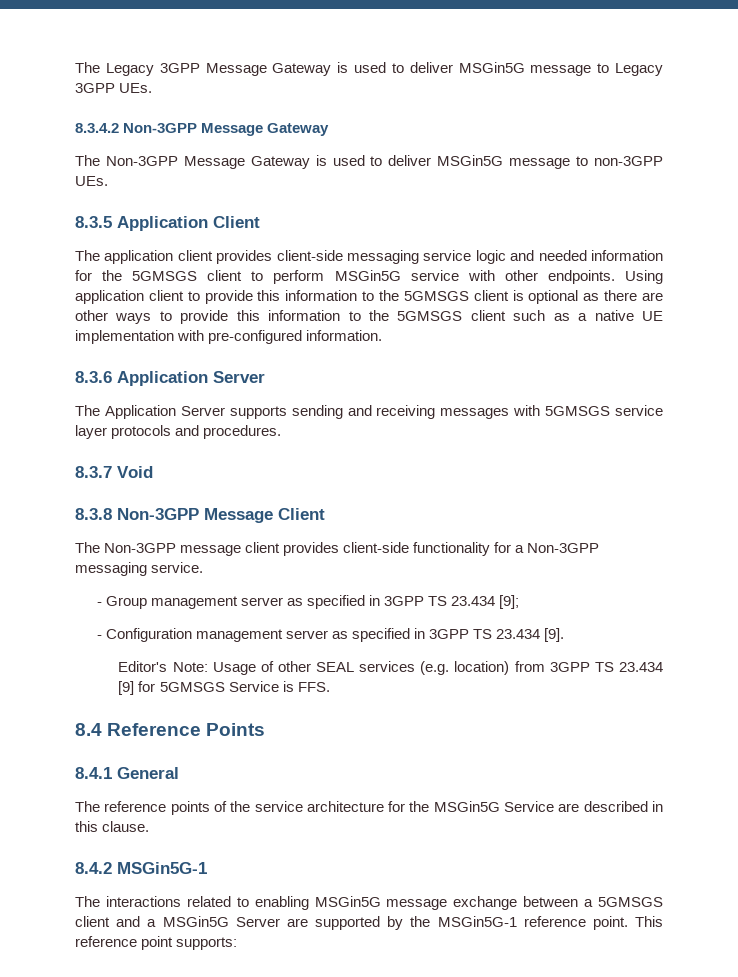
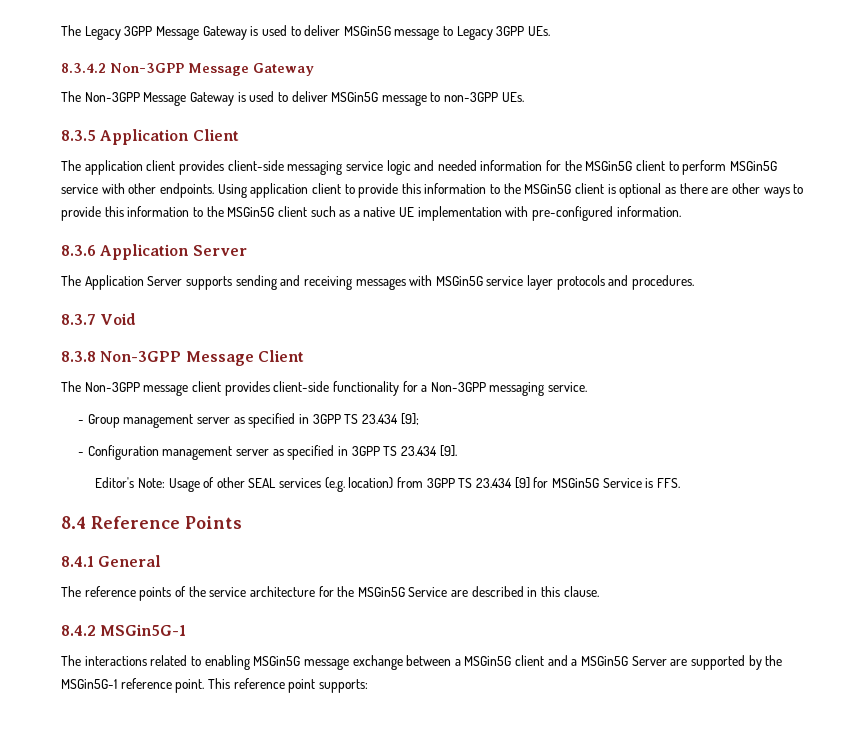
- The application client provides client-side messaging service logic and needed information for the 5GMSGS client to perform MSGin5G service with other endpoints.
+ The application client provides client-side messaging service logic and needed information for the MSGin5G client to perform MSGin5G service with other endpoints.
- Using application client to provide this information to the 5GMSGS client is optional as there are other ways to provide this information to the 5GMSGS client such as a native UE implementation with pre-configured information.
+ Using application client to provide this information to the MSGin5G client is optional as there are other ways to provide this information to the MSGin5G client such as a native UE implementation with pre-configured information.
- The Application Server supports sending and receiving messages with 5GMSGS service layer protocols and procedures.
+ The Application Server supports sending and receiving messages with MSGin5G service layer protocols and procedures.
- Editor's Note: Usage of other SEAL services (e.g. location) from 3GPP TS 23.434 [9] for 5GMSGS Service is FFS.
+ Editor's Note: Usage of other SEAL services (e.g. location) from 3GPP TS 23.434 [9] for MSGin5G Service is FFS.
- The interactions related to enabling MSGin5G message exchange between a 5GMSGS client and a MSGin5G Server are supported by the MSGin5G-1 reference point.
+ The interactions related to enabling MSGin5G message exchange between a MSGin5G client and a MSGin5G Server are supported by the MSGin5G-1 reference point.

